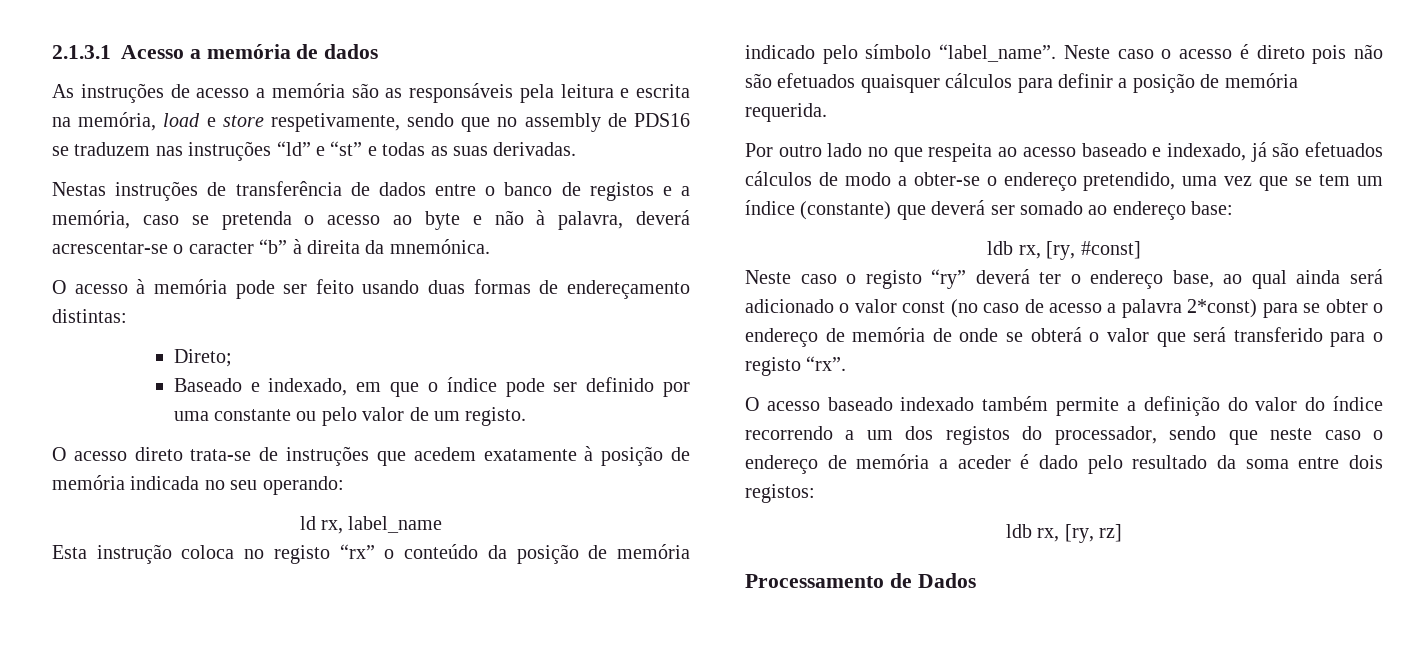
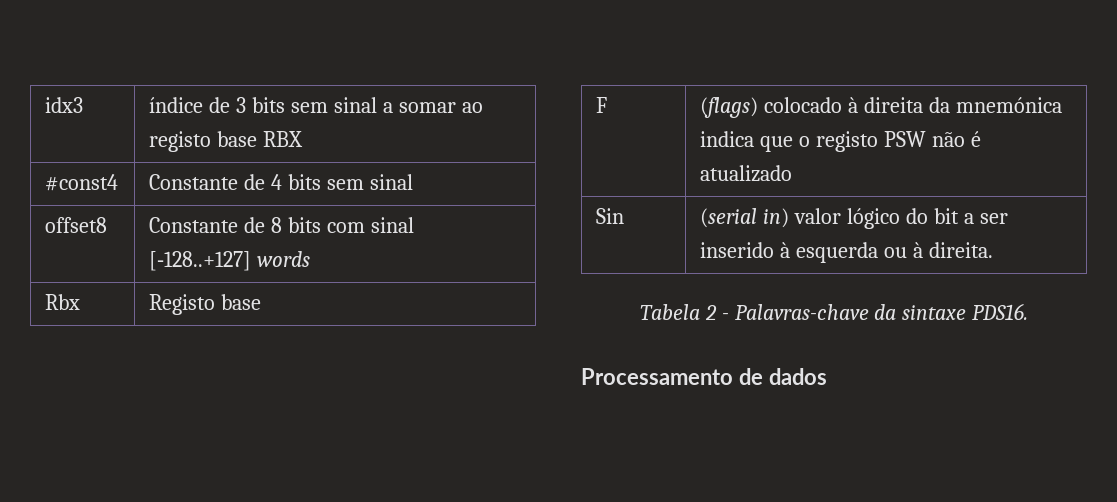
- 2.1.3.1 Acesso a memória de dados
- As instruções de acesso a memória são as responsáveis pela leitura e escrita na memória, load e store respetivamente, sendo que no assembly de PDS16 se traduzem nas instruções “ld” e “st” e todas as suas derivadas.
- Nestas instruções de transferência de dados entre o banco de registos e a memória, caso se pretenda o acesso ao byte e não à palavra, deverá acrescentar-se o caracter “b” à direita da mnemónica.
- O acesso à memória pode ser feito usando duas formas de endereçamento distintas:
- Direto;
- Baseado e indexado, em que o índice pode ser definido por uma constante ou pelo valor de um registo.
- O acesso direto trata-se de instruções que acedem exatamente à posição de memória indicada no seu operando:
- ld rx, label_name
- Esta instrução coloca no registo “rx” o conteúdo da posição de memória indicado pelo símbolo “label_name”. Neste caso o acesso é direto pois não são efetuados quaisquer cálculos para definir a posição de memória requerida.
- Por outro lado no que respeita ao acesso baseado e indexado, já são efetuados cálculos de modo a obter-se o endereço pretendido, uma vez que se tem um índice (constante) que deverá ser somado ao endereço base:
- ldb rx, [ry, #const]
- Neste caso o registo “ry” deverá ter o endereço base, ao qual ainda será adicionado o valor const (no caso de acesso a palavra 2*const) para se obter o endereço de memória de onde se obterá o valor que será transferido para o registo “rx”.
- O acesso baseado indexado também permite a definição do valor do índice recorrendo a um dos registos do processador, sendo que neste caso o endereço de memória a aceder é dado pelo resultado da soma entre dois registos:
- ldb rx, [ry, rz]
+ idx3 | índice de 3 bits sem sinal a somar ao registo base RBX
+ #const4 | Constante de 4 bits sem sinal
+ offset8 | Constante de 8 bits com sinal [‐128..+127] words
+ Rbx | Registo base
+ F | (flags) colocado à direita da mnemónica indica que o registo PSW não é atualizado
+ Sin | (serial in) valor lógico do bit a ser inserido à esquerda ou à direita.
+ Tabela 2 - Palavras-chave da sintaxe PDS16.
- Processamento de Dados
+ Processamento de dados

